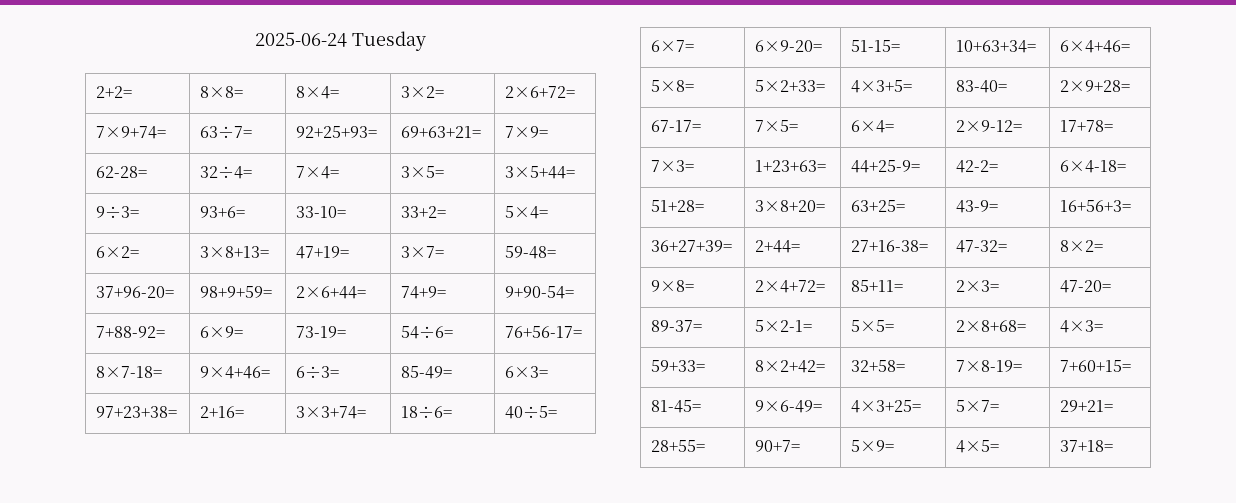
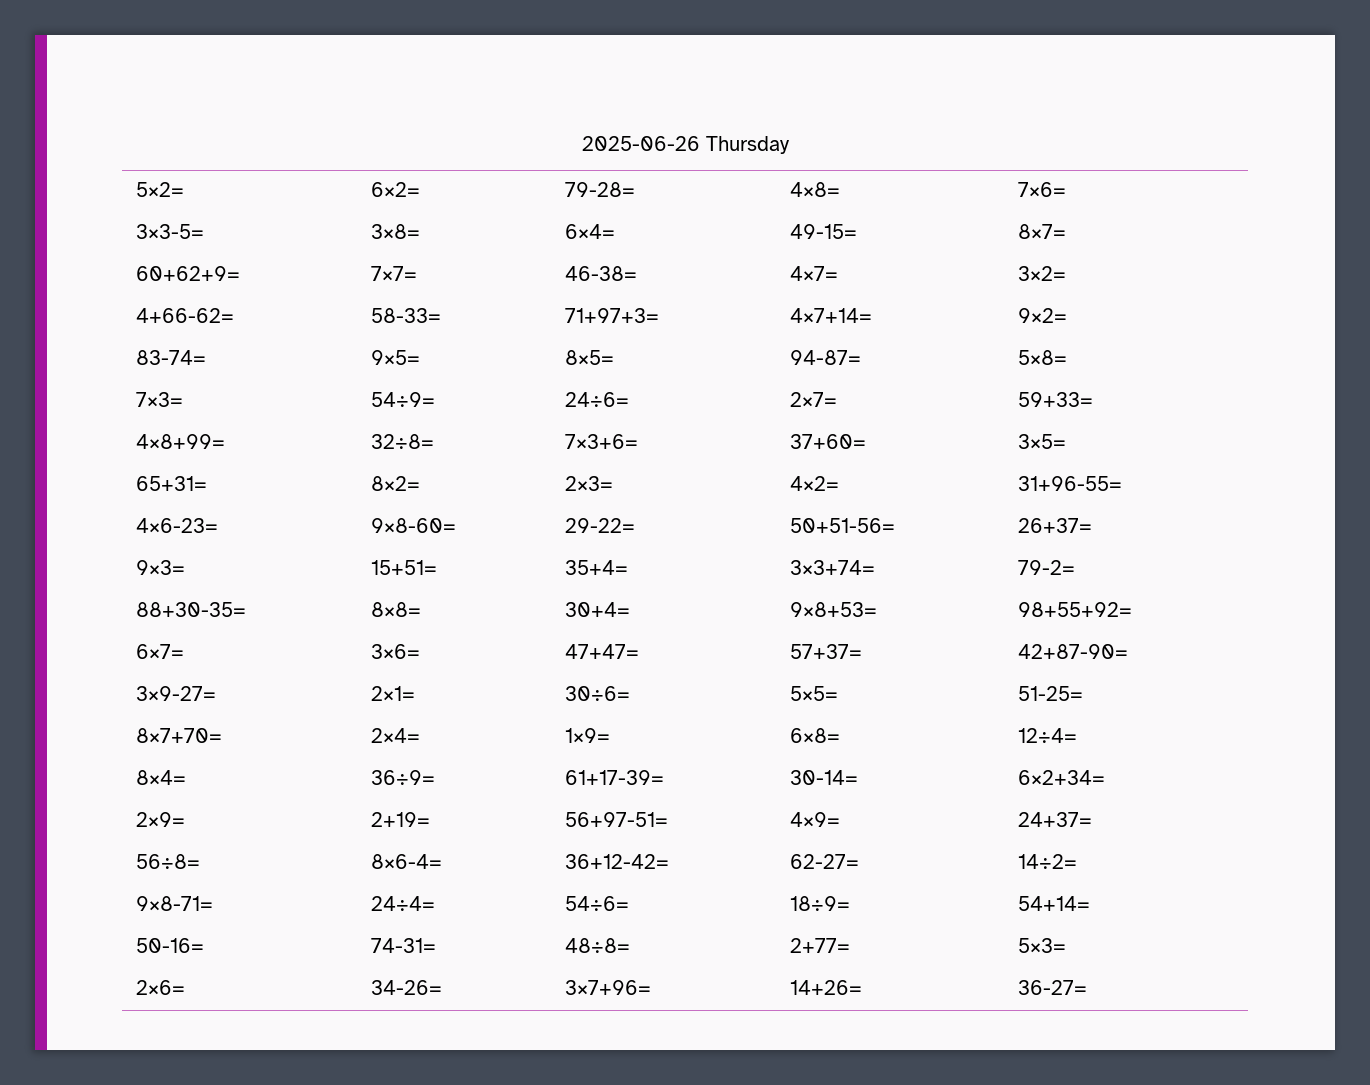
- 2025-06-24 Tuesday
- 2+2= | 8×8= | 8×4= | 3×2= | 2×6+72=
- 7×9+74= | 63÷7= | 92+25+93= | 69+63+21= | 7×9=
- 62-28= | 32÷4= | 7×4= | 3×5= | 3×5+44=
- 9÷3= | 93+6= | 33-10= | 33+2= | 5×4=
- 6×2= | 3×8+13= | 47+19= | 3×7= | 59-48=
- 37+96-20= | 98+9+59= | 2×6+44= | 74+9= | 9+90-54=
- 7+88-92= | 6×9= | 73-19= | 54÷6= | 76+56-17=
- 8×7-18= | 9×4+46= | 6÷3= | 85-49= | 6×3=
- 97+23+38= | 2+16= | 3×3+74= | 18÷6= | 40÷5=
- 6×7= | 6×9-20= | 51-15= | 10+63+34= | 6×4+46=
- 5×8= | 5×2+33= | 4×3+5= | 83-40= | 2×9+28=
- 67-17= | 7×5= | 6×4= | 2×9-12= | 17+78=
- 7×3= | 1+23+63= | 44+25-9= | 42-2= | 6×4-18=
- 51+28= | 3×8+20= | 63+25= | 43-9= | 16+56+3=
- 36+27+39= | 2+44= | 27+16-38= | 47-32= | 8×2=
- 9×8= | 2×4+72= | 85+11= | 2×3= | 47-20=
- 89-37= | 5×2-1= | 5×5= | 2×8+68= | 4×3=
- 59+33= | 8×2+42= | 32+58= | 7×8-19= | 7+60+15=
- 81-45= | 9×6-49= | 4×3+25= | 5×7= | 29+21=
- 28+55= | 90+7= | 5×9= | 4×5= | 37+18=
+ 2025-06-26 Thursday
+ 5×2= | 6×2= | 79-28= | 4×8= | 7×6=
+ 3×3-5= | 3×8= | 6×4= | 49-15= | 8×7=
+ 60+62+9= | 7×7= | 46-38= | 4×7= | 3×2=
+ 4+66-62= | 58-33= | 71+97+3= | 4×7+14= | 9×2=
+ 83-74= | 9×5= | 8×5= | 94-87= | 5×8=
+ 7×3= | 54÷9= | 24÷6= | 2×7= | 59+33=
+ 4×8+99= | 32÷8= | 7×3+6= | 37+60= | 3×5=
+ 65+31= | 8×2= | 2×3= | 4×2= | 31+96-55=
+ 4×6-23= | 9×8-60= | 29-22= | 50+51-56= | 26+37=
+ 9×3= | 15+51= | 35+4= | 3×3+74= | 79-2=
+ 88+30-35= | 8×8= | 30+4= | 9×8+53= | 98+55+92=
+ 6×7= | 3×6= | 47+47= | 57+37= | 42+87-90=
+ 3×9-27= | 2×1= | 30÷6= | 5×5= | 51-25=
+ 8×7+70= | 2×4= | 1×9= | 6×8= | 12÷4=
+ 8×4= | 36÷9= | 61+17-39= | 30-14= | 6×2+34=
+ 2×9= | 2+19= | 56+97-51= | 4×9= | 24+37=
+ 56÷8= | 8×6-4= | 36+12-42= | 62-27= | 14÷2=
+ 9×8-71= | 24÷4= | 54÷6= | 18÷9= | 54+14=
+ 50-16= | 74-31= | 48÷8= | 2+77= | 5×3=
+ 2×6= | 34-26= | 3×7+96= | 14+26= | 36-27=

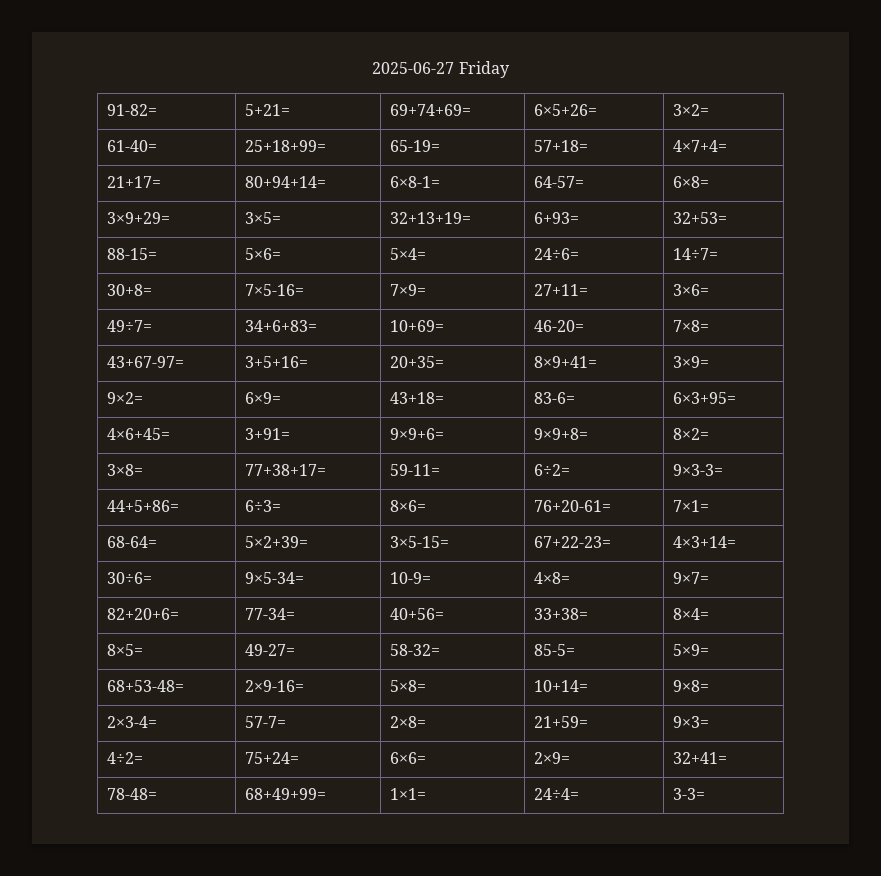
- 2025-06-26 Thursday
- 5×2= | 6×2= | 79-28= | 4×8= | 7×6=
- 3×3-5= | 3×8= | 6×4= | 49-15= | 8×7=
- 60+62+9= | 7×7= | 46-38= | 4×7= | 3×2=
- 4+66-62= | 58-33= | 71+97+3= | 4×7+14= | 9×2=
- 83-74= | 9×5= | 8×5= | 94-87= | 5×8=
- 7×3= | 54÷9= | 24÷6= | 2×7= | 59+33=
- 4×8+99= | 32÷8= | 7×3+6= | 37+60= | 3×5=
- 65+31= | 8×2= | 2×3= | 4×2= | 31+96-55=
- 4×6-23= | 9×8-60= | 29-22= | 50+51-56= | 26+37=
- 9×3= | 15+51= | 35+4= | 3×3+74= | 79-2=
- 88+30-35= | 8×8= | 30+4= | 9×8+53= | 98+55+92=
- 6×7= | 3×6= | 47+47= | 57+37= | 42+87-90=
- 3×9-27= | 2×1= | 30÷6= | 5×5= | 51-25=
- 8×7+70= | 2×4= | 1×9= | 6×8= | 12÷4=
- 8×4= | 36÷9= | 61+17-39= | 30-14= | 6×2+34=
- 2×9= | 2+19= | 56+97-51= | 4×9= | 24+37=
- 56÷8= | 8×6-4= | 36+12-42= | 62-27= | 14÷2=
- 9×8-71= | 24÷4= | 54÷6= | 18÷9= | 54+14=
- 50-16= | 74-31= | 48÷8= | 2+77= | 5×3=
- 2×6= | 34-26= | 3×7+96= | 14+26= | 36-27=
+ 2025-06-27 Friday
+ 91-82= | 5+21= | 69+74+69= | 6×5+26= | 3×2=
+ 61-40= | 25+18+99= | 65-19= | 57+18= | 4×7+4=
+ 21+17= | 80+94+14= | 6×8-1= | 64-57= | 6×8=
+ 3×9+29= | 3×5= | 32+13+19= | 6+93= | 32+53=
+ 88-15= | 5×6= | 5×4= | 24÷6= | 14÷7=
+ 30+8= | 7×5-16= | 7×9= | 27+11= | 3×6=
+ 49÷7= | 34+6+83= | 10+69= | 46-20= | 7×8=
+ 43+67-97= | 3+5+16= | 20+35= | 8×9+41= | 3×9=
+ 9×2= | 6×9= | 43+18= | 83-6= | 6×3+95=
+ 4×6+45= | 3+91= | 9×9+6= | 9×9+8= | 8×2=
+ 3×8= | 77+38+17= | 59-11= | 6÷2= | 9×3-3=
+ 44+5+86= | 6÷3= | 8×6= | 76+20-61= | 7×1=
+ 68-64= | 5×2+39= | 3×5-15= | 67+22-23= | 4×3+14=
+ 30÷6= | 9×5-34= | 10-9= | 4×8= | 9×7=
+ 82+20+6= | 77-34= | 40+56= | 33+38= | 8×4=
+ 8×5= | 49-27= | 58-32= | 85-5= | 5×9=
+ 68+53-48= | 2×9-16= | 5×8= | 10+14= | 9×8=
+ 2×3-4= | 57-7= | 2×8= | 21+59= | 9×3=
+ 4÷2= | 75+24= | 6×6= | 2×9= | 32+41=
+ 78-48= | 68+49+99= | 1×1= | 24÷4= | 3-3=

